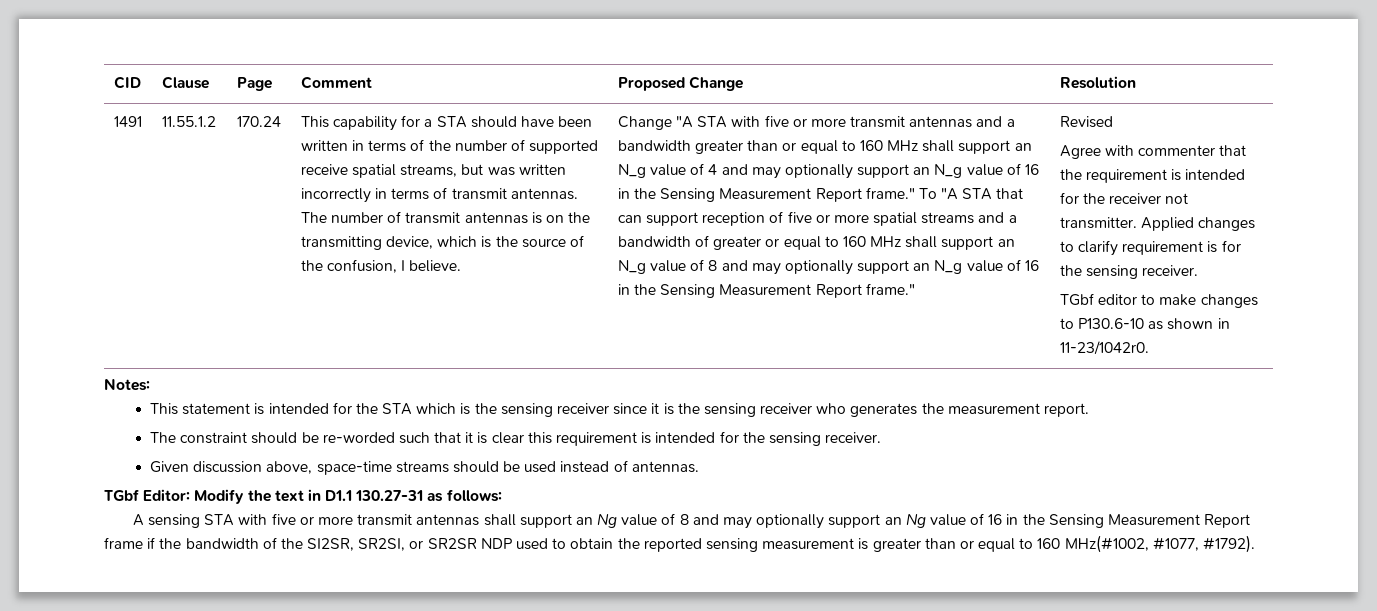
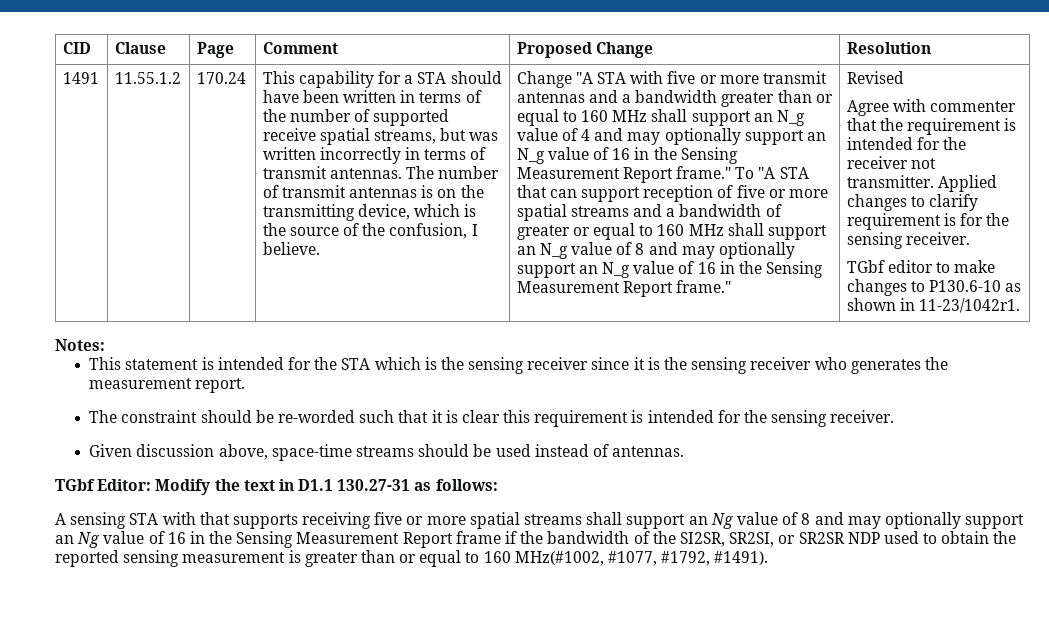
- TGbf editor to make changes to P130.6-10 as shown in 11-23/1042r0.
+ TGbf editor to make changes to P130.6-10 as shown in 11-23/1042r1.
- A sensing STA with five or more transmit antennas shall support an Ng value of 8 and may optionally support an Ng value of 16 in the Sensing Measurement Report frame if the bandwidth of the SI2SR, SR2SI, or SR2SR NDP used to obtain the reported sensing measurement is greater than or equal to 160 MHz(#1002, #1077, #1792).
+ A sensing STA with that supports receiving five or more spatial streams shall support an Ng value of 8 and may optionally support an Ng value of 16 in the Sensing Measurement Report frame if the bandwidth of the SI2SR, SR2SI, or SR2SR NDP used to obtain the reported sensing measurement is greater than or equal to 160 MHz(#1002, #1077, #1792, #1491).

